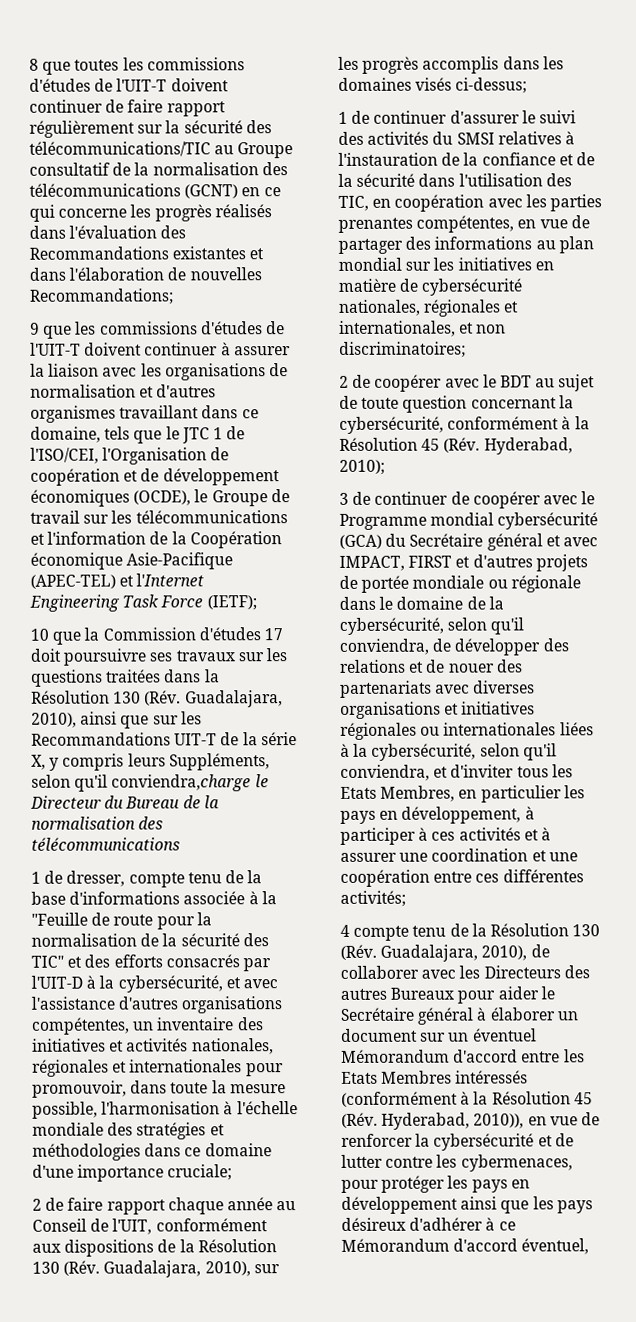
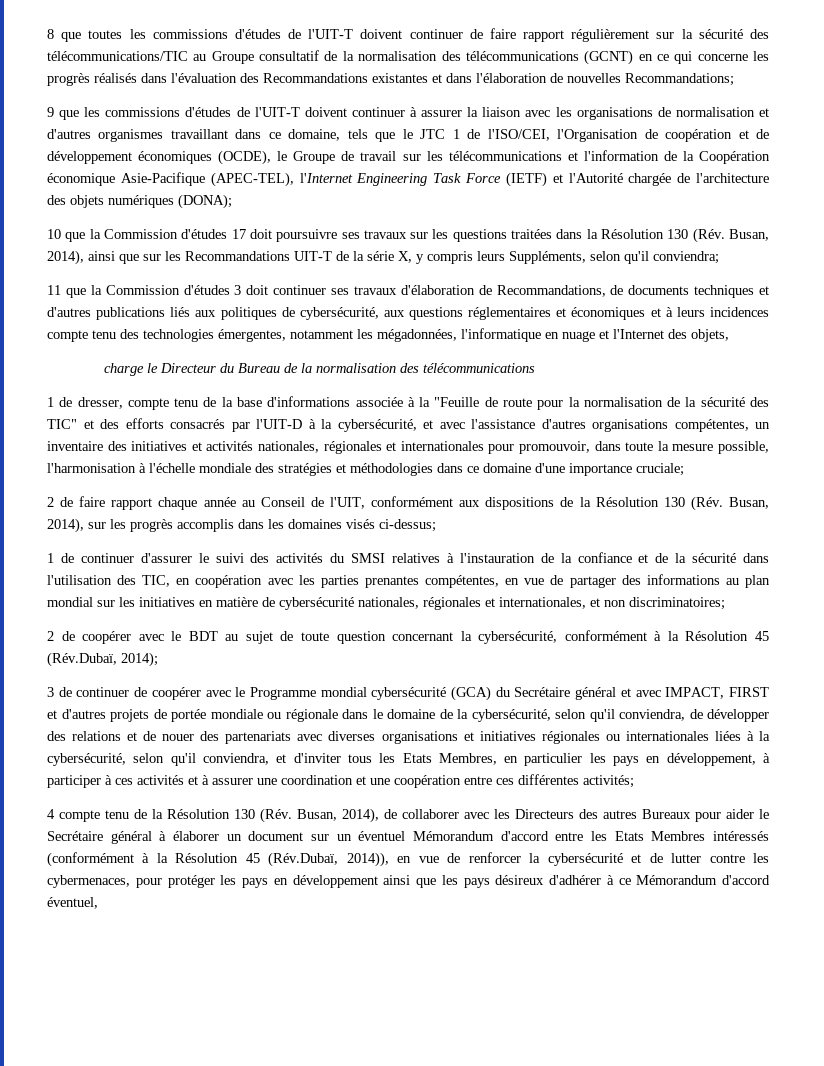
- 9 que les commissions d'études de l'UIT-T doivent continuer à assurer la liaison avec les organisations de normalisation et d'autres organismes travaillant dans ce domaine, tels que le JTC 1 de l'ISO/CEI, l'Organisation de coopération et de développement économiques (OCDE), le Groupe de travail sur les télécommunications et l'information de la Coopération économique Asie-Pacifique (APEC-TEL) et l'Internet Engineering Task Force (IETF);
+ 9 que les commissions d'études de l'UIT-T doivent continuer à assurer la liaison avec les organisations de normalisation et d'autres organismes travaillant dans ce domaine, tels que le JTC 1 de l'ISO/CEI, l'Organisation de coopération et de développement économiques (OCDE), le Groupe de travail sur les télécommunications et l'information de la Coopération économique Asie-Pacifique (APEC-TEL), l'Internet Engineering Task Force (IETF) et l'Autorité chargée de l'architecture des objets numériques (DONA);
- 10 que la Commission d'études 17 doit poursuivre ses travaux sur les questions traitées dans la Résolution 130 (Rév. Guadalajara, 2010), ainsi que sur les Recommandations UIT-T de la série X, y compris leurs Suppléments, selon qu'il conviendra,charge le Directeur du Bureau de la normalisation des télécommunications
+ 10 que la Commission d'études 17 doit poursuivre ses travaux sur les questions traitées dans la Résolution 130 (Rév. Busan, 2014), ainsi que sur les Recommandations UIT-T de la série X, y compris leurs Suppléments, selon qu'il conviendra;
+ 11 que la Commission d'études 3 doit continuer ses travaux d'élaboration de Recommandations, de documents techniques et d'autres publications liés aux politiques de cybersécurité, aux questions réglementaires et économiques et à leurs incidences compte tenu des technologies émergentes, notamment les mégadonnées, l'informatique en nuage et l'Internet des objets,
+ charge le Directeur du Bureau de la normalisation des télécommunications
- 2 de faire rapport chaque année au Conseil de l'UIT, conformément aux dispositions de la Résolution 130 (Rév. Guadalajara, 2010), sur les progrès accomplis dans les domaines visés ci-dessus;
+ 2 de faire rapport chaque année au Conseil de l'UIT, conformément aux dispositions de la Résolution 130 (Rév. Busan, 2014), sur les progrès accomplis dans les domaines visés ci-dessus;
- 2 de coopérer avec le BDT au sujet de toute question concernant la cybersécurité, conformément à la Résolution 45 (Rév. Hyderabad, 2010);
+ 2 de coopérer avec le BDT au sujet de toute question concernant la cybersécurité, conformément à la Résolution 45 (Rév.Dubaï, 2014);
- 4 compte tenu de la Résolution 130 (Rév. Guadalajara, 2010), de collaborer avec les Directeurs des autres Bureaux pour aider le Secrétaire général à élaborer un document sur un éventuel Mémorandum d'accord entre les Etats Membres intéressés (conformément à la Résolution 45 (Rév. Hyderabad, 2010)), en vue de renforcer la cybersécurité et de lutter contre les cybermenaces, pour protéger les pays en développement ainsi que les pays désireux d'adhérer à ce Mémorandum d'accord éventuel,
+ 4 compte tenu de la Résolution 130 (Rév. Busan, 2014), de collaborer avec les Directeurs des autres Bureaux pour aider le Secrétaire général à élaborer un document sur un éventuel Mémorandum d'accord entre les Etats Membres intéressés (conformément à la Résolution 45 (Rév.Dubaï, 2014)), en vue de renforcer la cybersécurité et de lutter contre les cybermenaces, pour protéger les pays en développement ainsi que les pays désireux d'adhérer à ce Mémorandum d'accord éventuel,

